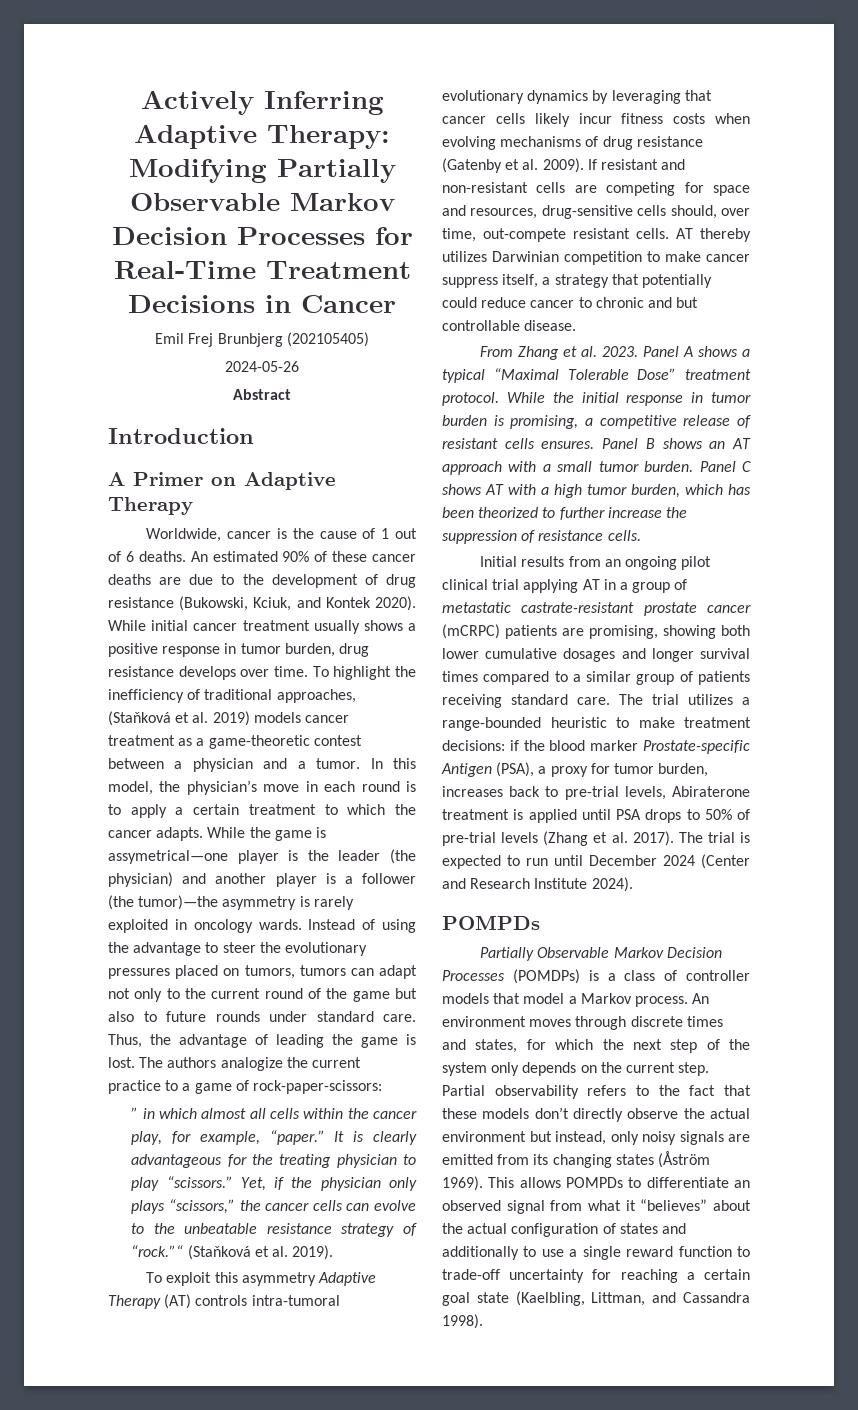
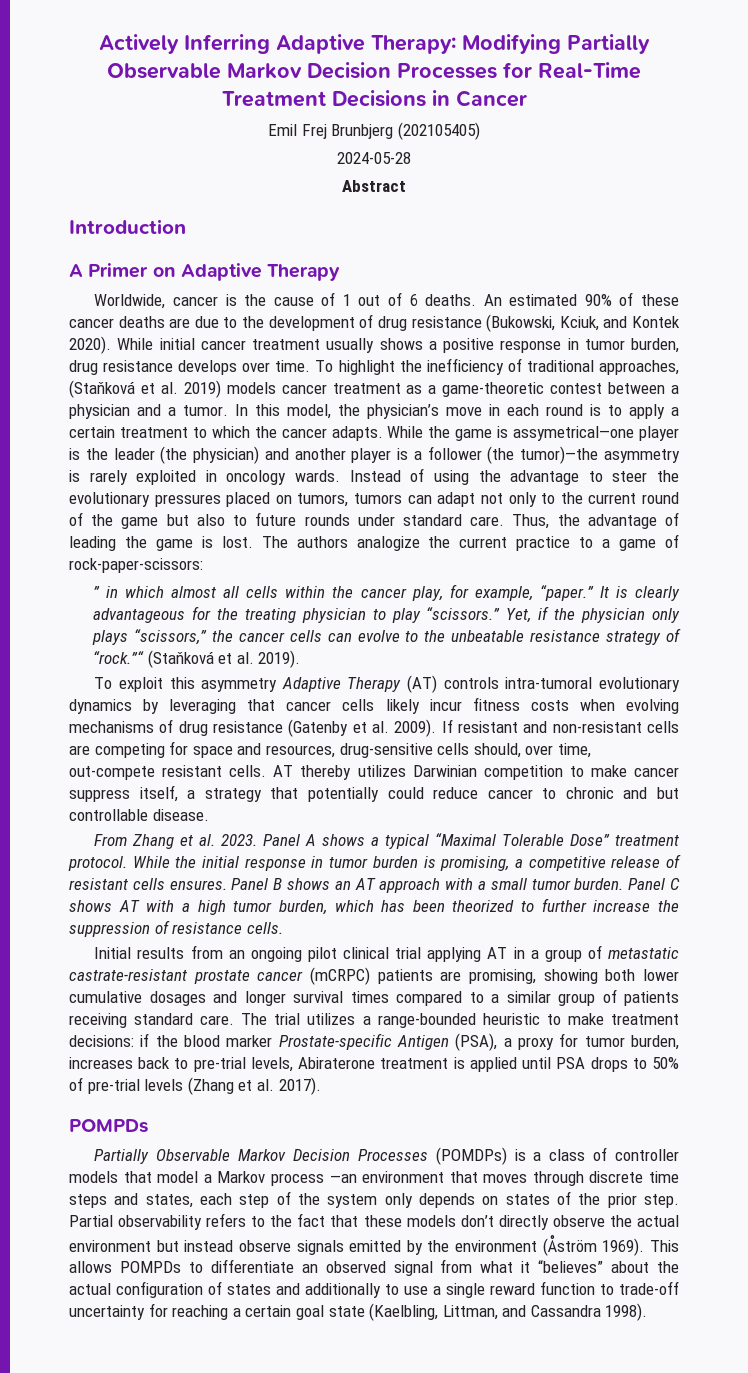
- 2024-05-26
+ 2024-05-28
- The trial is expected to run until December 2024 (Center and Research Institute 2024).
- Partially Observable Markov Decision Processes (POMDPs) is a class of controller models that model a Markov process. An environment moves through discrete times and states, for which the next step of the system only depends on the current step.
+ Partially Observable Markov Decision Processes (POMDPs) is a class of controller models that model a Markov process —an environment that moves through discrete time steps and states, each step of the system only depends on states of the prior step.
- Partial observability refers to the fact that these models don’t directly observe the actual environment but instead, only noisy signals are emitted from its changing states (Åström 1969).
+ Partial observability refers to the fact that these models don’t directly observe the actual environment but instead observe signals emitted by the environment (Åström 1969).

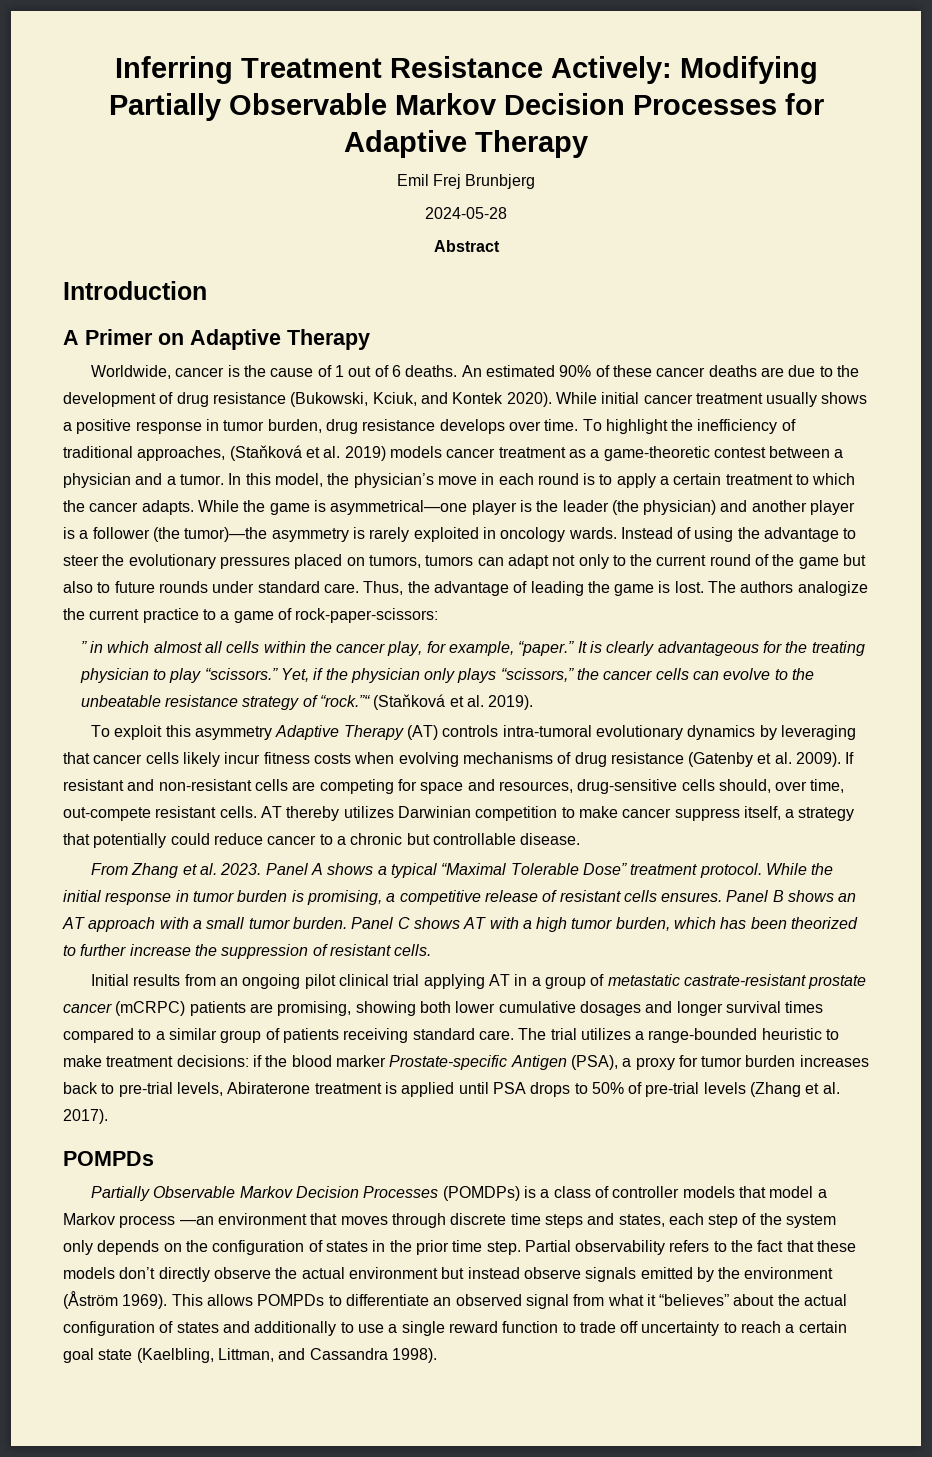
- Actively Inferring Adaptive Therapy: Modifying Partially Observable Markov Decision Processes for Real-Time Treatment Decisions in Cancer
+ Inferring Treatment Resistance Actively: Modifying Partially Observable Markov Decision Processes for Adaptive Therapy
- Emil Frej Brunbjerg (202105405)
+ Emil Frej Brunbjerg
- While the game is assymetrical—one player is the leader (the physician) and another player is a follower (the tumor)—the asymmetry is rarely exploited in oncology wards.
+ While the game is asymmetrical—one player is the leader (the physician) and another player is a follower (the tumor)—the asymmetry is rarely exploited in oncology wards.
- AT thereby utilizes Darwinian competition to make cancer suppress itself, a strategy that potentially could reduce cancer to chronic and but controllable disease.
+ AT thereby utilizes Darwinian competition to make cancer suppress itself, a strategy that potentially could reduce cancer to a chronic but controllable disease.
- Panel C shows AT with a high tumor burden, which has been theorized to further increase the suppression of resistance cells.
+ Panel C shows AT with a high tumor burden, which has been theorized to further increase the suppression of resistant cells.
- The trial utilizes a range-bounded heuristic to make treatment decisions: if the blood marker Prostate-specific Antigen (PSA), a proxy for tumor burden, increases back to pre-trial levels, Abiraterone treatment is applied until PSA drops to 50% of pre-trial levels (Zhang et al. 2017).
+ The trial utilizes a range-bounded heuristic to make treatment decisions: if the blood marker Prostate-specific Antigen (PSA), a proxy for tumor burden increases back to pre-trial levels, Abiraterone treatment is applied until PSA drops to 50% of pre-trial levels (Zhang et al. 2017).
- Partially Observable Markov Decision Processes (POMDPs) is a class of controller models that model a Markov process —an environment that moves through discrete time steps and states, each step of the system only depends on states of the prior step.
+ Partially Observable Markov Decision Processes (POMDPs) is a class of controller models that model a Markov process —an environment that moves through discrete time steps and states, each step of the system only depends on the configuration of states in the prior time step.
- This allows POMPDs to differentiate an observed signal from what it “believes” about the actual configuration of states and additionally to use a single reward function to trade-off uncertainty for reaching a certain goal state (Kaelbling, Littman, and Cassandra 1998).
+ This allows POMPDs to differentiate an observed signal from what it “believes” about the actual configuration of states and additionally to use a single reward function to trade off uncertainty to reach a certain goal state (Kaelbling, Littman, and Cassandra 1998).

